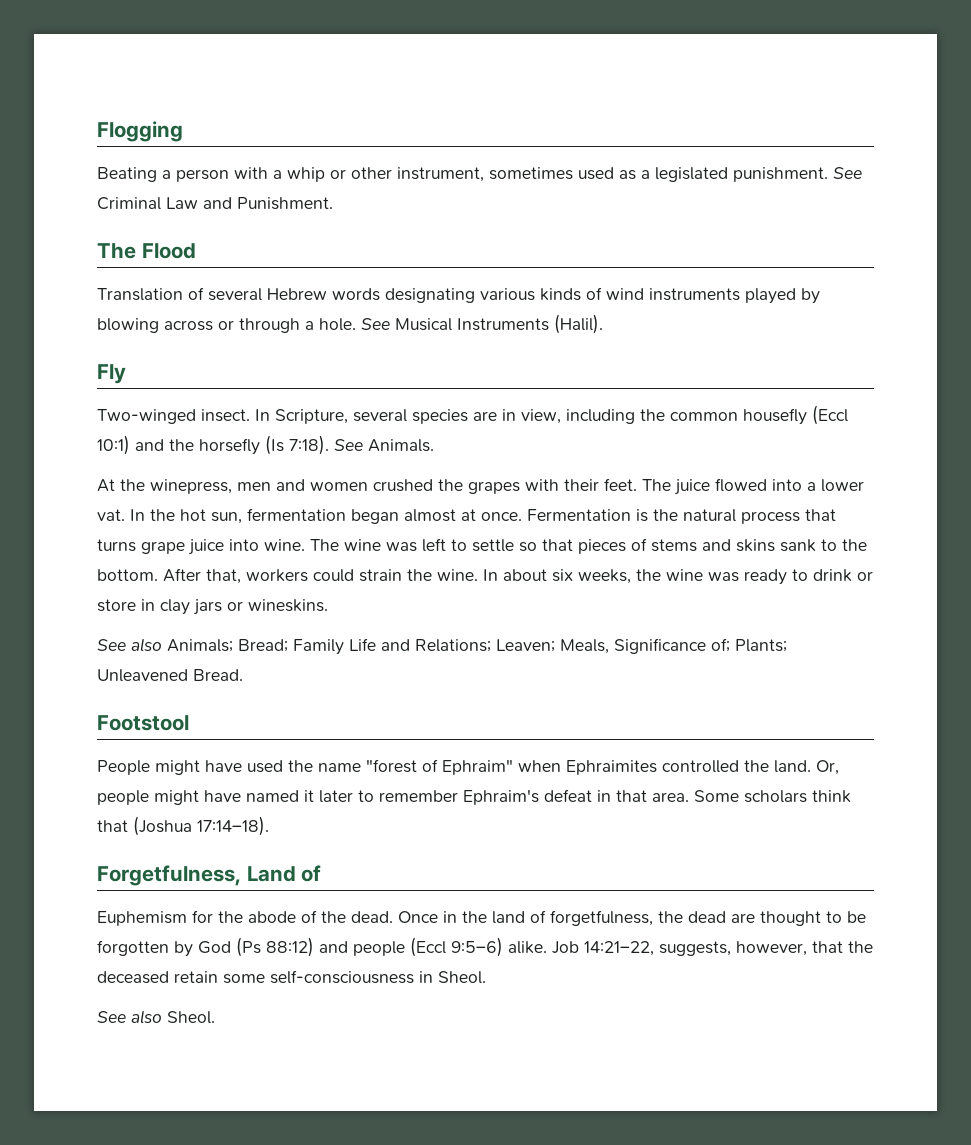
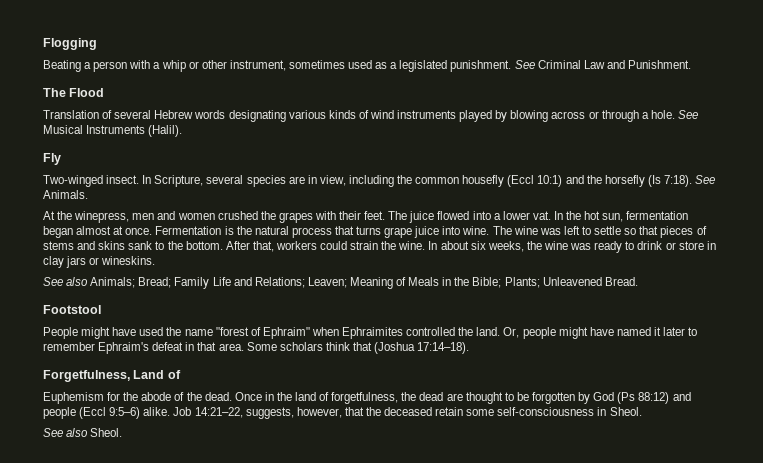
- See also Animals; Bread; Family Life and Relations; Leaven; Meals, Significance of; Plants; Unleavened Bread.
+ See also Animals; Bread; Family Life and Relations; Leaven; Meaning of Meals in the Bible; Plants; Unleavened Bread.

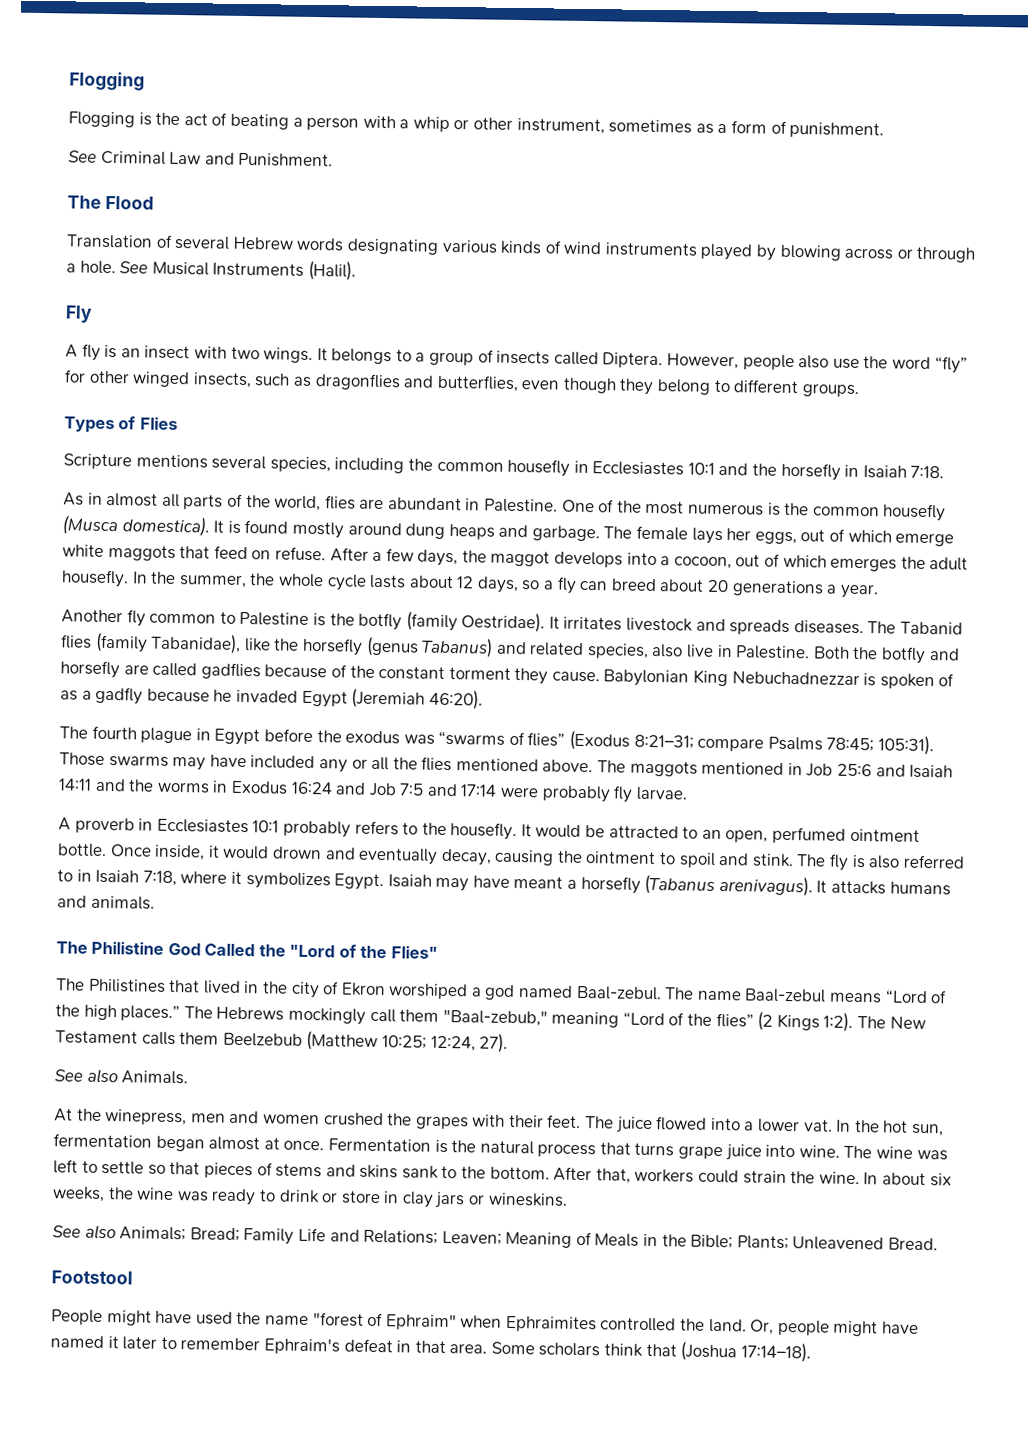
- Beating a person with a whip or other instrument, sometimes used as a legislated punishment. See Criminal Law and Punishment.
+ Flogging is the act of beating a person with a whip or other instrument, sometimes as a form of punishment.
+ See Criminal Law and Punishment.
- Two-winged insect. In Scripture, several species are in view, including the common housefly (Eccl 10:1) and the horsefly (Is 7:18). See Animals.
+ A fly is an insect with two wings. It belongs to a group of insects called Diptera. However, people also use the word “fly” for other winged insects, such as dragonflies and butterflies, even though they belong to different groups.
+ Types of Flies
+ Scripture mentions several species, including the common housefly in Ecclesiastes 10:1 and the horsefly in Isaiah 7:18.
+ As in almost all parts of the world, flies are abundant in Palestine. One of the most numerous is the common housefly (Musca domestica). It is found mostly around dung heaps and garbage. The female lays her eggs, out of which emerge white maggots that feed on refuse. After a few days, the maggot develops into a cocoon, out of which emerges the adult housefly. In the summer, the whole cycle lasts about 12 days, so a fly can breed about 20 generations a year.
+ Another fly common to Palestine is the botfly (family Oestridae). It irritates livestock and spreads diseases. The Tabanid flies (family Tabanidae), like the horsefly (genus Tabanus) and related species, also live in Palestine. Both the botfly and horsefly are called gadflies because of the constant torment they cause. Babylonian King Nebuchadnezzar is spoken of as a gadfly because he invaded Egypt (Jeremiah 46:20).
+ The fourth plague in Egypt before the exodus was “swarms of flies” (Exodus 8:21–31; compare Psalms 78:45; 105:31). Those swarms may have included any or all the flies mentioned above. The maggots mentioned in Job 25:6 and Isaiah 14:11 and the worms in Exodus 16:24 and Job 7:5 and 17:14 were probably fly larvae.
+ A proverb in Ecclesiastes 10:1 probably refers to the housefly. It would be attracted to an open, perfumed ointment bottle. Once inside, it would drown and eventually decay, causing the ointment to spoil and stink. The fly is also referred to in Isaiah 7:18, where it symbolizes Egypt. Isaiah may have meant a horsefly (Tabanus arenivagus). It attacks humans and animals.
+ The Philistine God Called the "Lord of the Flies"
+ The Philistines that lived in the city of Ekron worshiped a god named Baal-zebul. The name Baal-zebul means “Lord of the high places.” The Hebrews mockingly call them "Baal-zebub," meaning “Lord of the flies” (2 Kings 1:2). The New Testament calls them Beelzebub (Matthew 10:25; 12:24, 27).
+ See also Animals.
- Forgetfulness, Land of
- Euphemism for the abode of the dead. Once in the land of forgetfulness, the dead are thought to be forgotten by God (Ps 88:12) and people (Eccl 9:5–6) alike. Job 14:21–22, suggests, however, that the deceased retain some self-consciousness in Sheol.
- See also Sheol.

